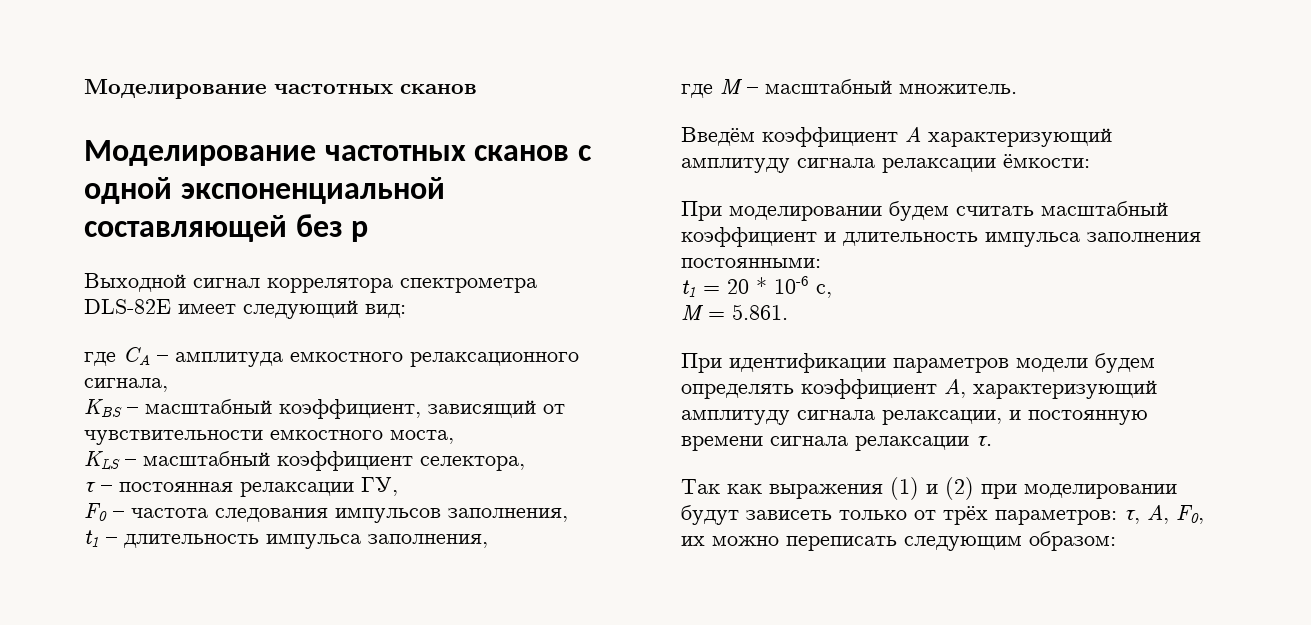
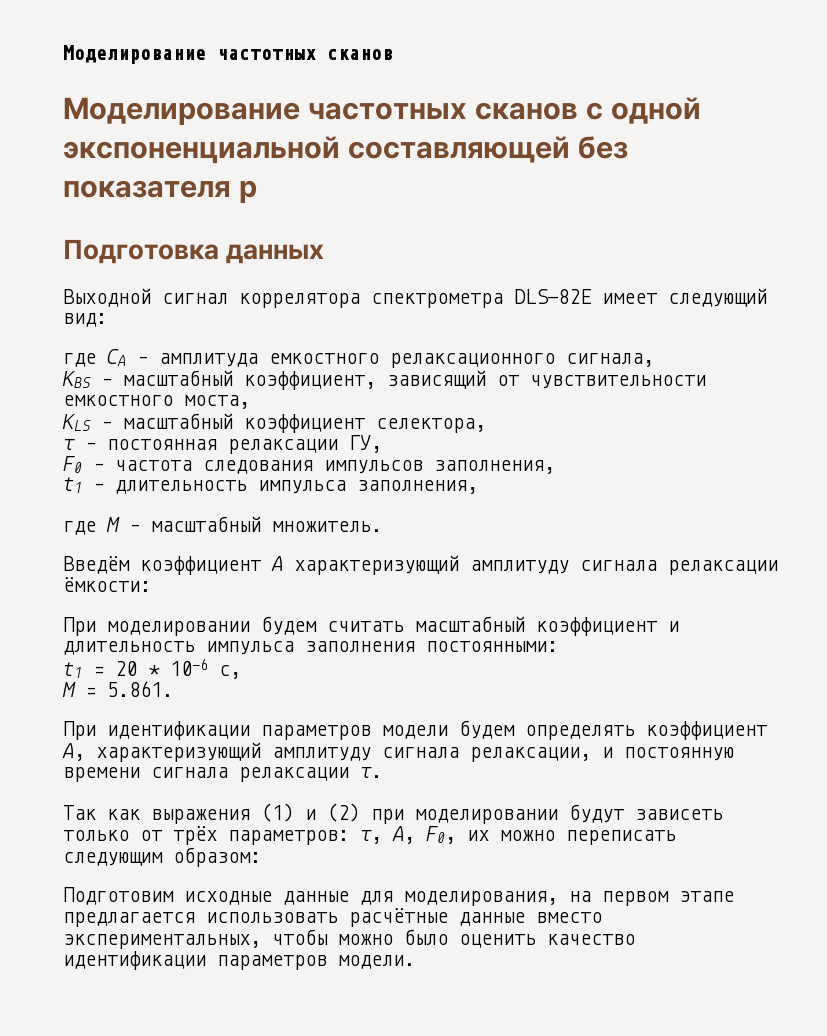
- Моделирование частотных сканов с одной экспоненциальной составляющей без p
+ Моделирование частотных сканов с одной экспоненциальной составляющей без показателя p
+ Подготовка данных
+ Подготовим исходные данные для моделирования, на первом этапе предлагается использовать расчётные данные вместо экспериментальных, чтобы можно было оценить качество идентификации параметров модели.

